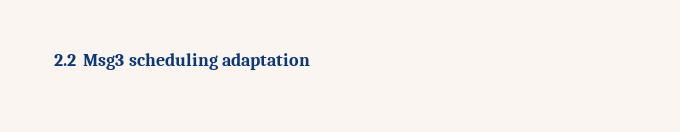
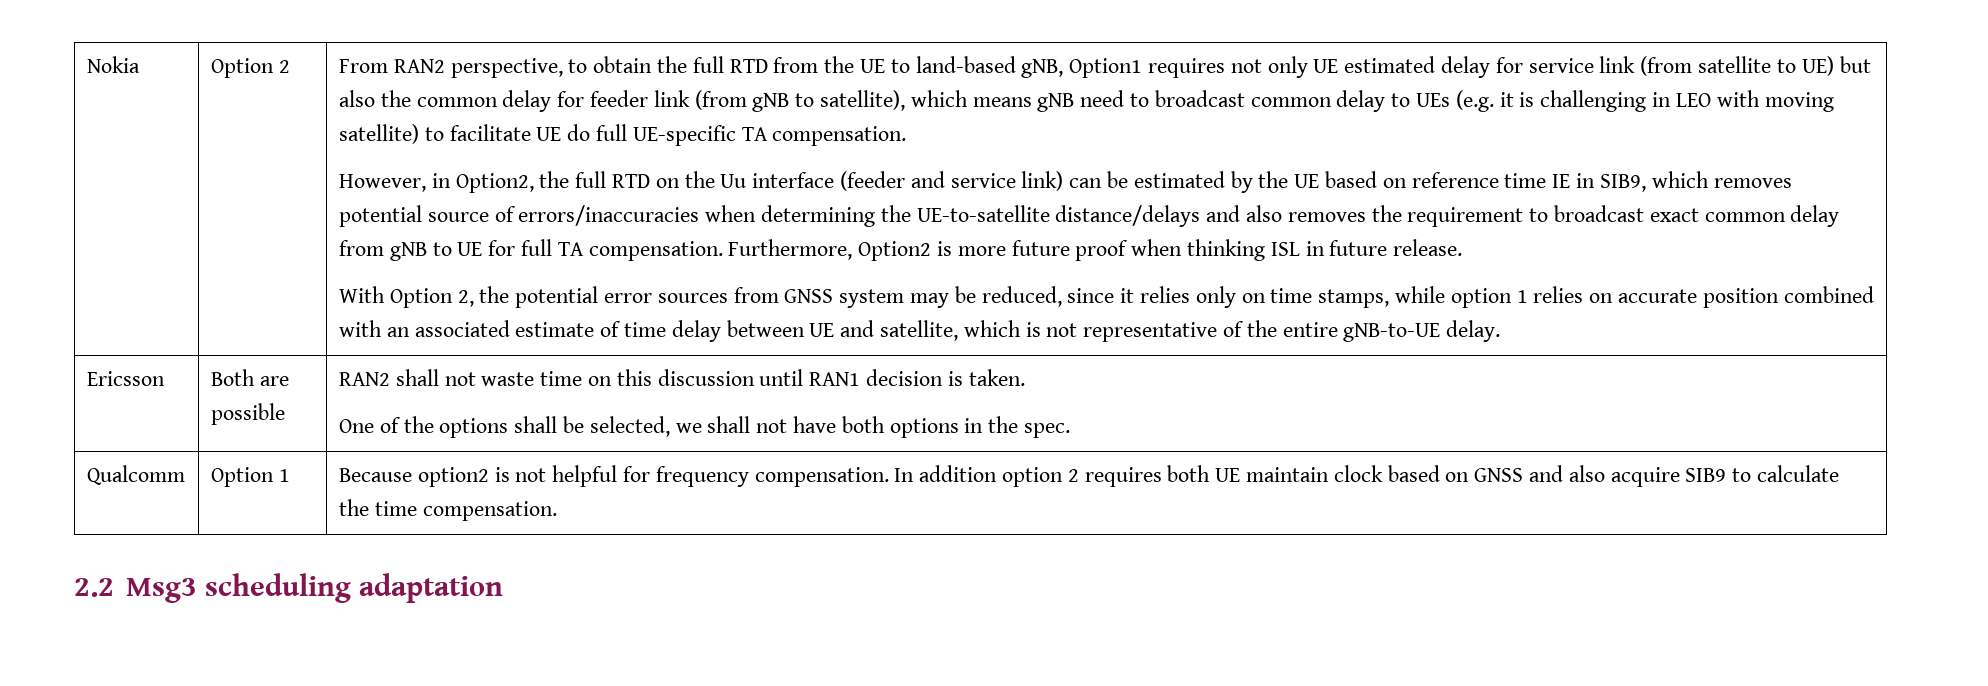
+ Nokia | Option 2 | From RAN2 perspective, to obtain the full RTD from the UE to land-based gNB, Option1 requires not only UE estimated delay for service link (from satellite to UE) but also the common delay for feeder link (from gNB to satellite), which means gNB need to broadcast common delay to UEs (e.g. it is challenging in LEO with moving satellite) to facilitate UE do full UE-specific TA compensation.
+ However, in Option2, the full RTD on the Uu interface (feeder and service link) can be estimated by the UE based on reference time IE in SIB9, which removes potential source of errors/inaccuracies when determining the UE-to-satellite distance/delays and also removes the requirement to broadcast exact common delay from gNB to UE for full TA compensation. Furthermore, Option2 is more future proof when thinking ISL in future release.
+ With Option 2, the potential error sources from GNSS system may be reduced, since it relies only on time stamps, while option 1 relies on accurate position combined with an associated estimate of time delay between UE and satellite, which is not representative of the entire gNB-to-UE delay.
+ Ericsson | Both are possible | RAN2 shall not waste time on this discussion until RAN1 decision is taken.
+ One of the options shall be selected, we shall not have both options in the spec.
+ Qualcomm | Option 1 | Because option2 is not helpful for frequency compensation. In addition option 2 requires both UE maintain clock based on GNSS and also acquire SIB9 to calculate the time compensation.

